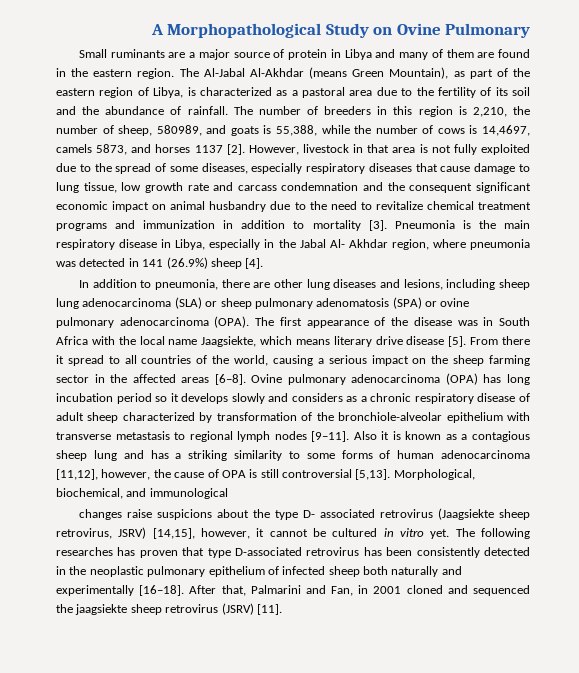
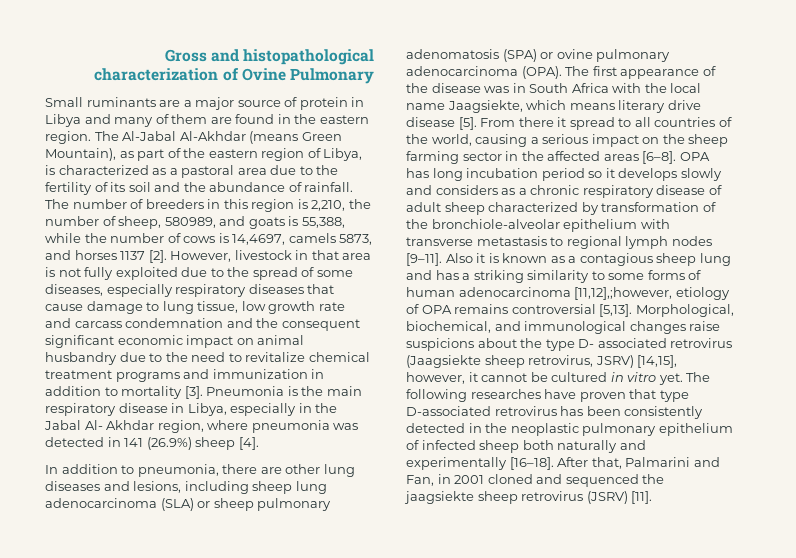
- A Morphopathological Study on Ovine Pulmonary
+ Gross and histopathological characterization of Ovine Pulmonary
- Ovine pulmonary adenocarcinoma (OPA) has long incubation period so it develops slowly and considers as a chronic respiratory disease of adult sheep characterized by transformation of the bronchiole-alveolar epithelium with transverse metastasis to regional lymph nodes [9–11].
+ OPA has long incubation period so it develops slowly and considers as a chronic respiratory disease of adult sheep characterized by transformation of the bronchiole-alveolar epithelium with transverse metastasis to regional lymph nodes [9–11].
- Also it is known as a contagious sheep lung and has a striking similarity to some forms of human adenocarcinoma [11,12], however, the cause of OPA is still controversial [5,13].
+ Also it is known as a contagious sheep lung and has a striking similarity to some forms of human adenocarcinoma [11,12],;however, etiology of OPA remains controversial [5,13].
- Morphological, biochemical, and immunological
- changes raise suspicions about the type D- associated retrovirus (Jaagsiekte sheep retrovirus, JSRV) [14,15], however, it cannot be cultured in vitro yet.
+ Morphological, biochemical, and immunological changes raise suspicions about the type D- associated retrovirus (Jaagsiekte sheep retrovirus, JSRV) [14,15], however, it cannot be cultured in vitro yet.
- The following researches has proven that type D-associated retrovirus has been consistently detected in the neoplastic pulmonary epithelium of infected sheep both naturally and experimentally [16–18].
+ The following researches have proven that type D-associated retrovirus has been consistently detected in the neoplastic pulmonary epithelium of infected sheep both naturally and experimentally [16–18].

